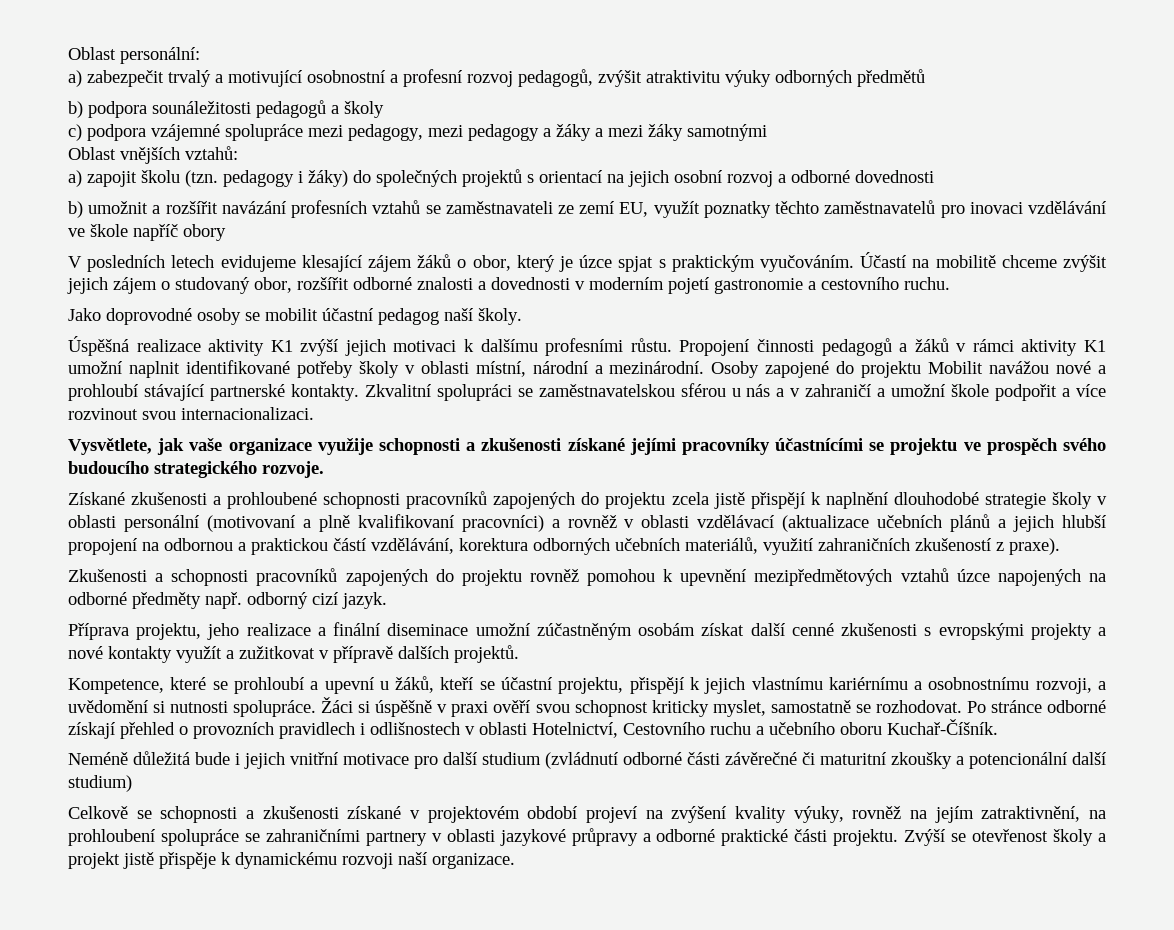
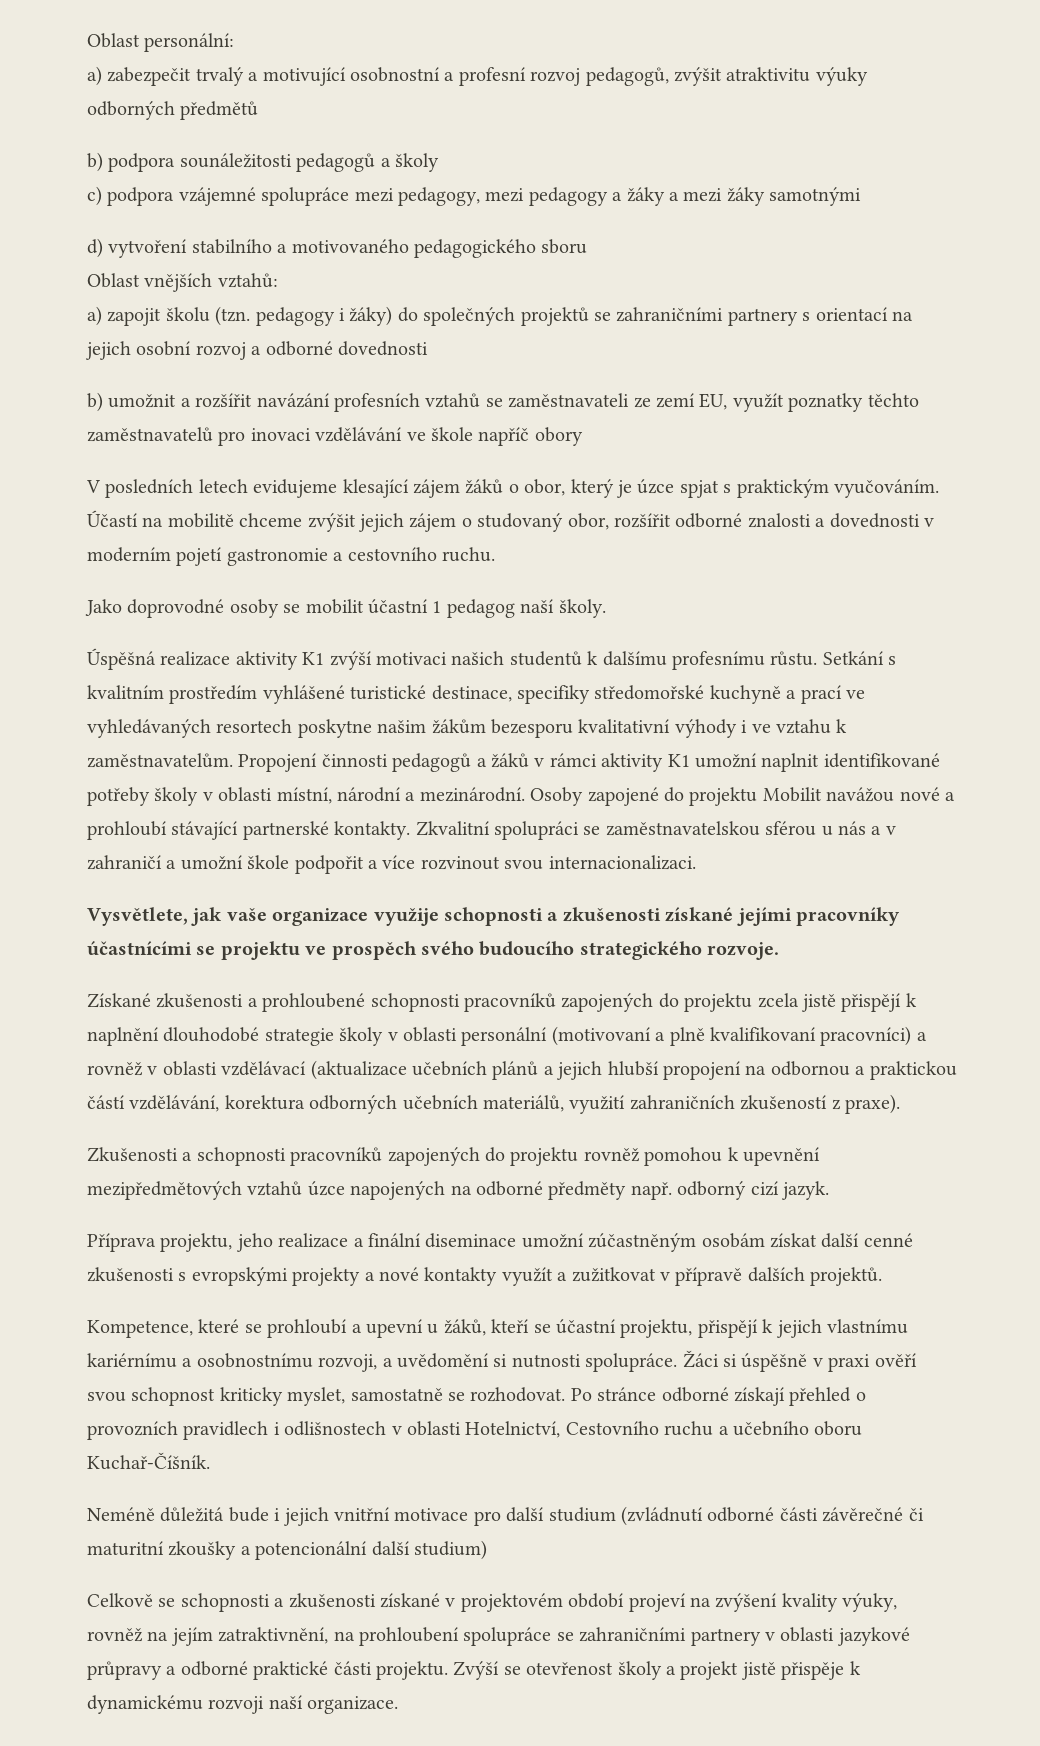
+ d) vytvoření stabilního a motivovaného pedagogického sboru
- a) zapojit školu (tzn. pedagogy i žáky) do společných projektů s orientací na jejich osobní rozvoj a odborné dovednosti
+ a) zapojit školu (tzn. pedagogy i žáky) do společných projektů se zahraničními partnery s orientací na jejich osobní rozvoj a odborné dovednosti
- Jako doprovodné osoby se mobilit účastní pedagog naší školy.
+ Jako doprovodné osoby se mobilit účastní 1 pedagog naší školy.
- Úspěšná realizace aktivity K1 zvýší jejich motivaci k dalšímu profesními růstu.
+ Úspěšná realizace aktivity K1 zvýší motivaci našich studentů k dalšímu profesnímu růstu. Setkání s kvalitním prostředím vyhlášené turistické destinace, specifiky středomořské kuchyně a prací ve vyhledávaných resortech poskytne našim žákům bezesporu kvalitativní výhody i ve vztahu k zaměstnavatelům.

